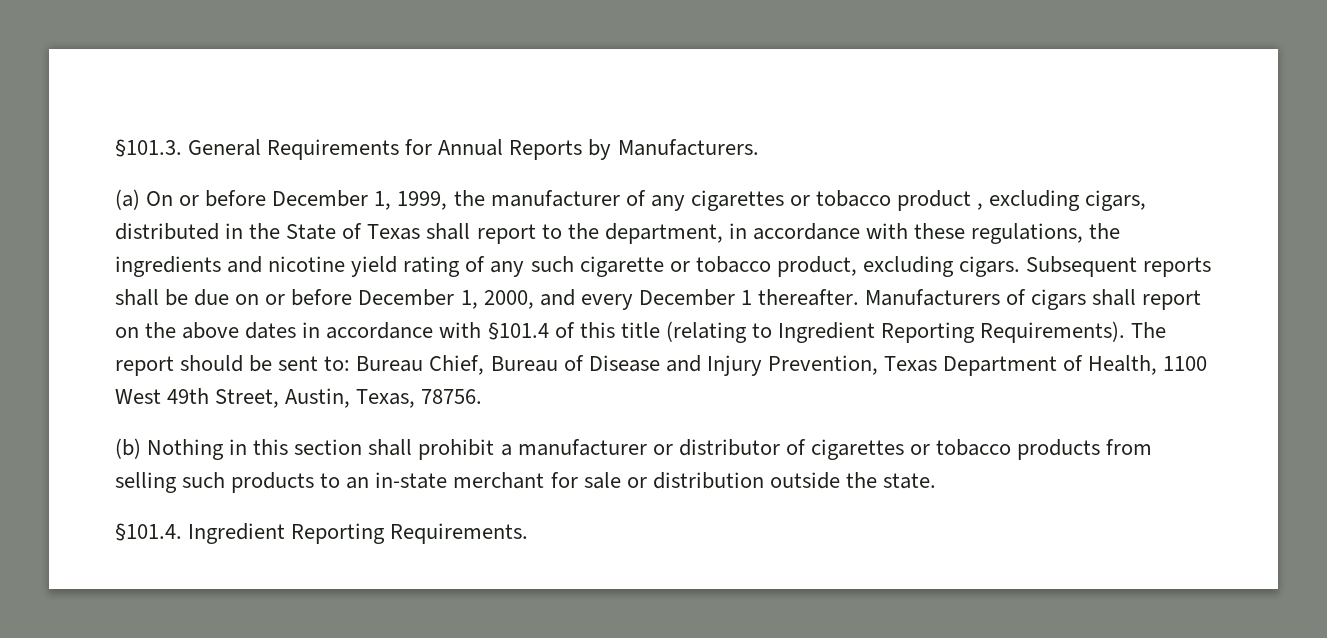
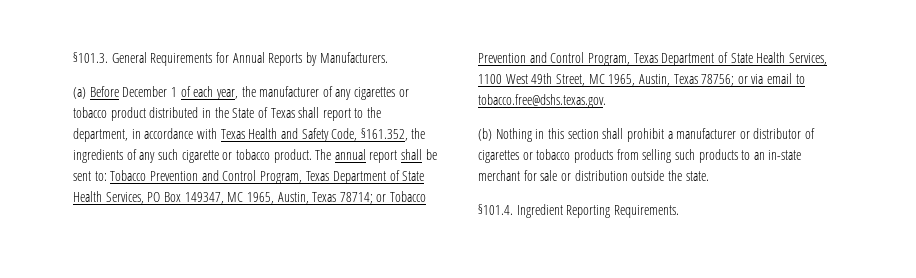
- (a) On or before December 1, 1999, the manufacturer of any cigarettes or tobacco product , excluding cigars, distributed in the State of Texas shall report to the department, in accordance with these regulations, the ingredients and nicotine yield rating of any such cigarette or tobacco product, excluding cigars. Subsequent reports shall be due on or before December 1, 2000, and every December 1 thereafter. Manufacturers of cigars shall report on the above dates in accordance with §101.4 of this title (relating to Ingredient Reporting Requirements). The report should be sent to: Bureau Chief, Bureau of Disease and Injury Prevention, Texas Department of Health, 1100 West 49th Street, Austin, Texas, 78756.
+ (a) Before December 1 of each year, the manufacturer of any cigarettes or tobacco product distributed in the State of Texas shall report to the department, in accordance with Texas Health and Safety Code, §161.352, the ingredients of any such cigarette or tobacco product. The annual report shall be sent to: Tobacco Prevention and Control Program, Texas Department of State Health Services, PO Box 149347, MC 1965, Austin, Texas 78714; or Tobacco Prevention and Control Program, Texas Department of State Health Services, 1100 West 49th Street, MC 1965, Austin, Texas 78756; or via email to tobacco.free@dshs.texas.gov.

